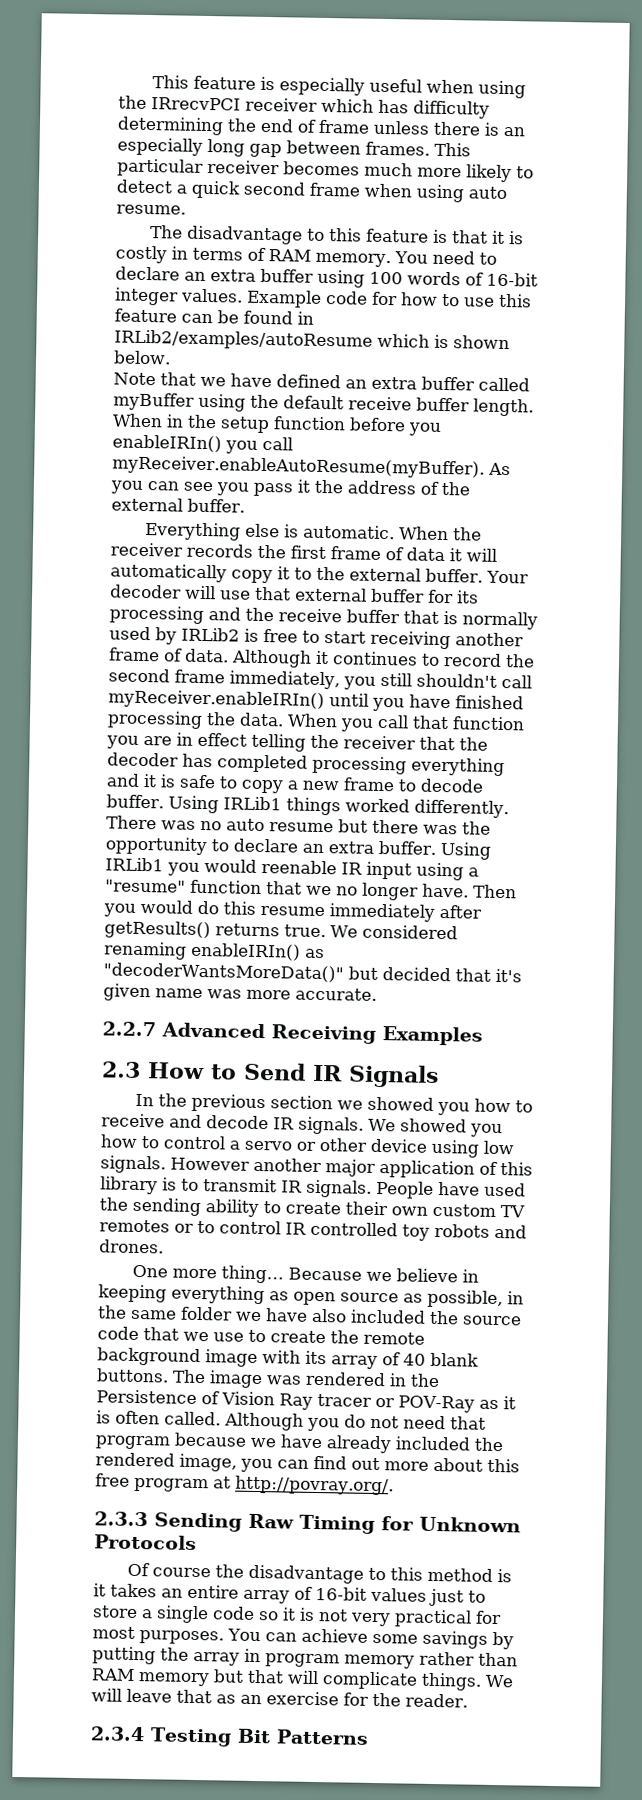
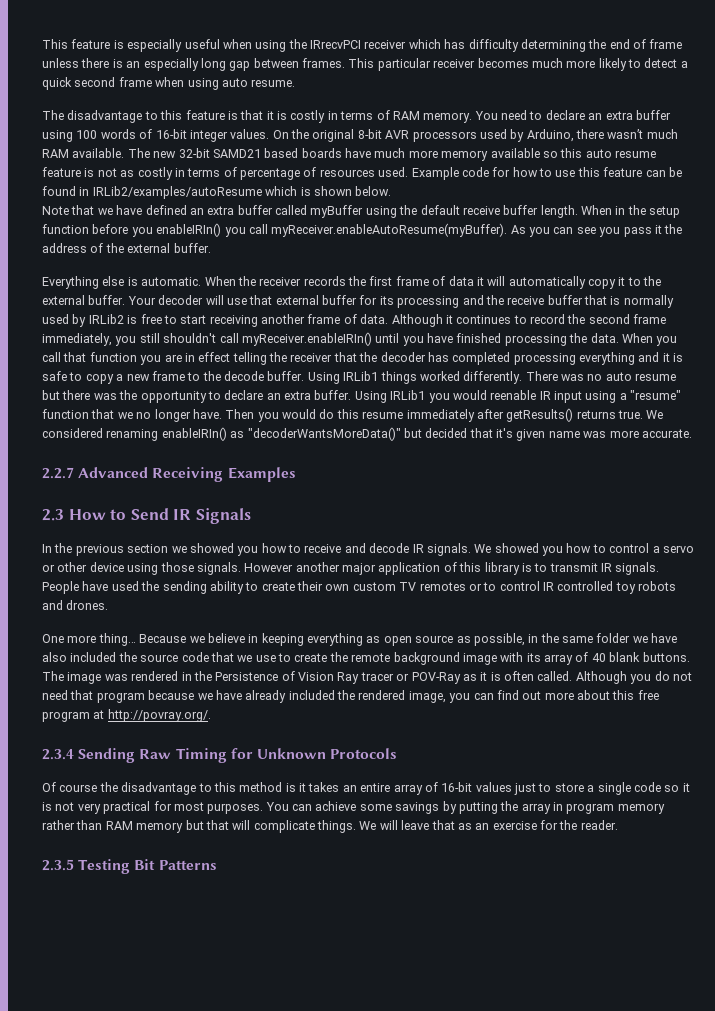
+ On the original 8-bit AVR processors used by Arduino, there wasn’t much RAM available. The new 32-bit SAMD21 based boards have much more memory available so this auto resume feature is not as costly in terms of percentage of resources used.
- When you call that function you are in effect telling the receiver that the decoder has completed processing everything and it is safe to copy a new frame to decode buffer.
+ When you call that function you are in effect telling the receiver that the decoder has completed processing everything and it is safe to copy a new frame to the decode buffer.
- We showed you how to control a servo or other device using low signals.
+ We showed you how to control a servo or other device using those signals.
- 2.3.3 Sending Raw Timing for Unknown Protocols
+ 2.3.4 Sending Raw Timing for Unknown Protocols
- 2.3.4 Testing Bit Patterns
+ 2.3.5 Testing Bit Patterns

